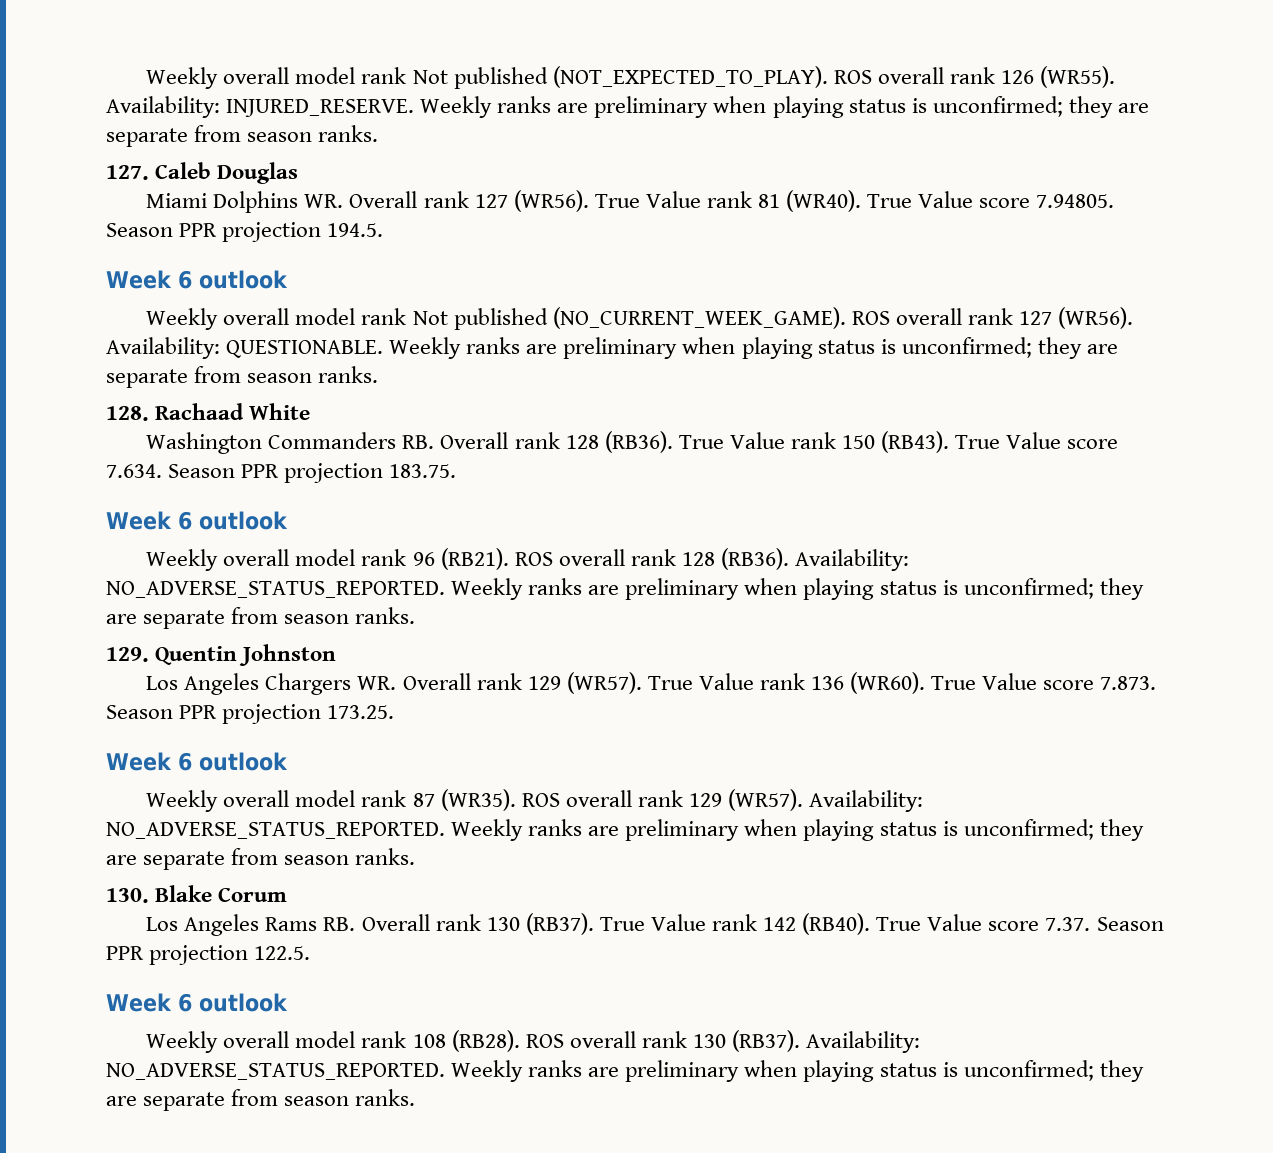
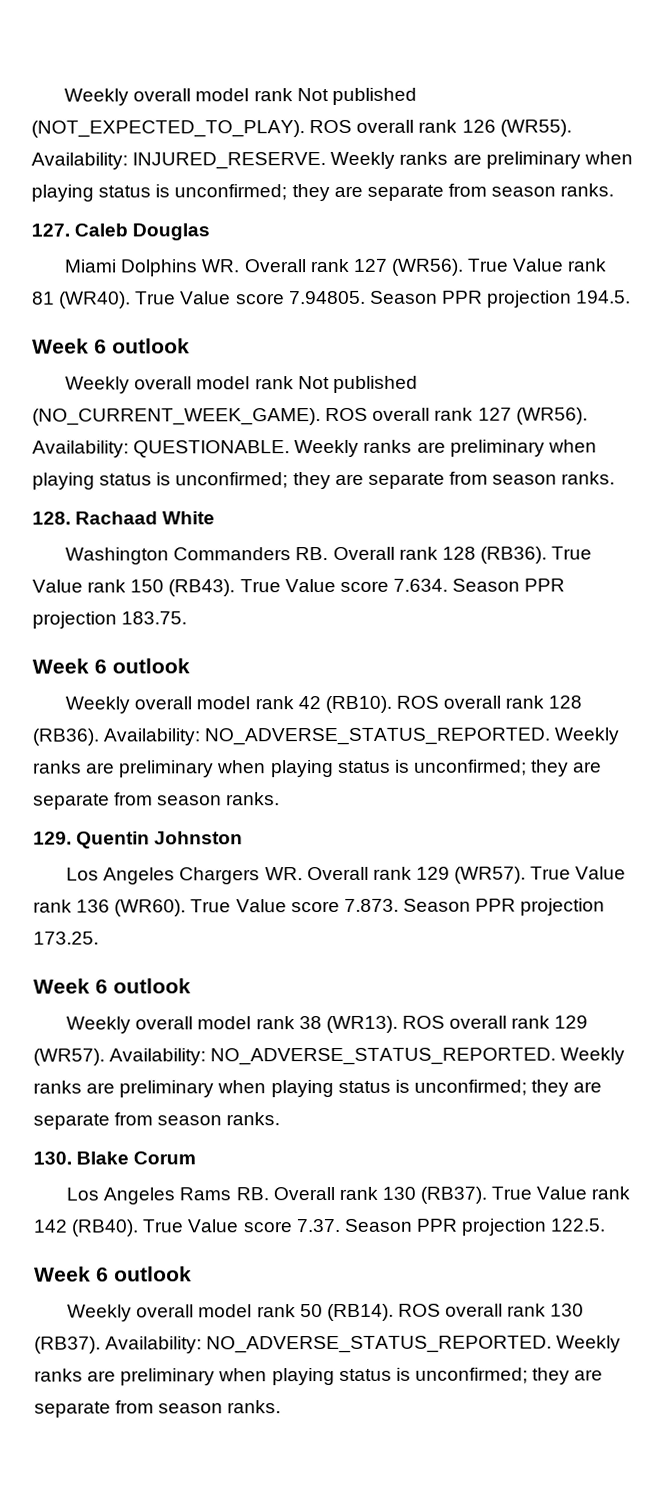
- Weekly overall model rank 96 (RB21).
+ Weekly overall model rank 42 (RB10).
- Weekly overall model rank 87 (WR35).
+ Weekly overall model rank 38 (WR13).
- Weekly overall model rank 108 (RB28).
+ Weekly overall model rank 50 (RB14).

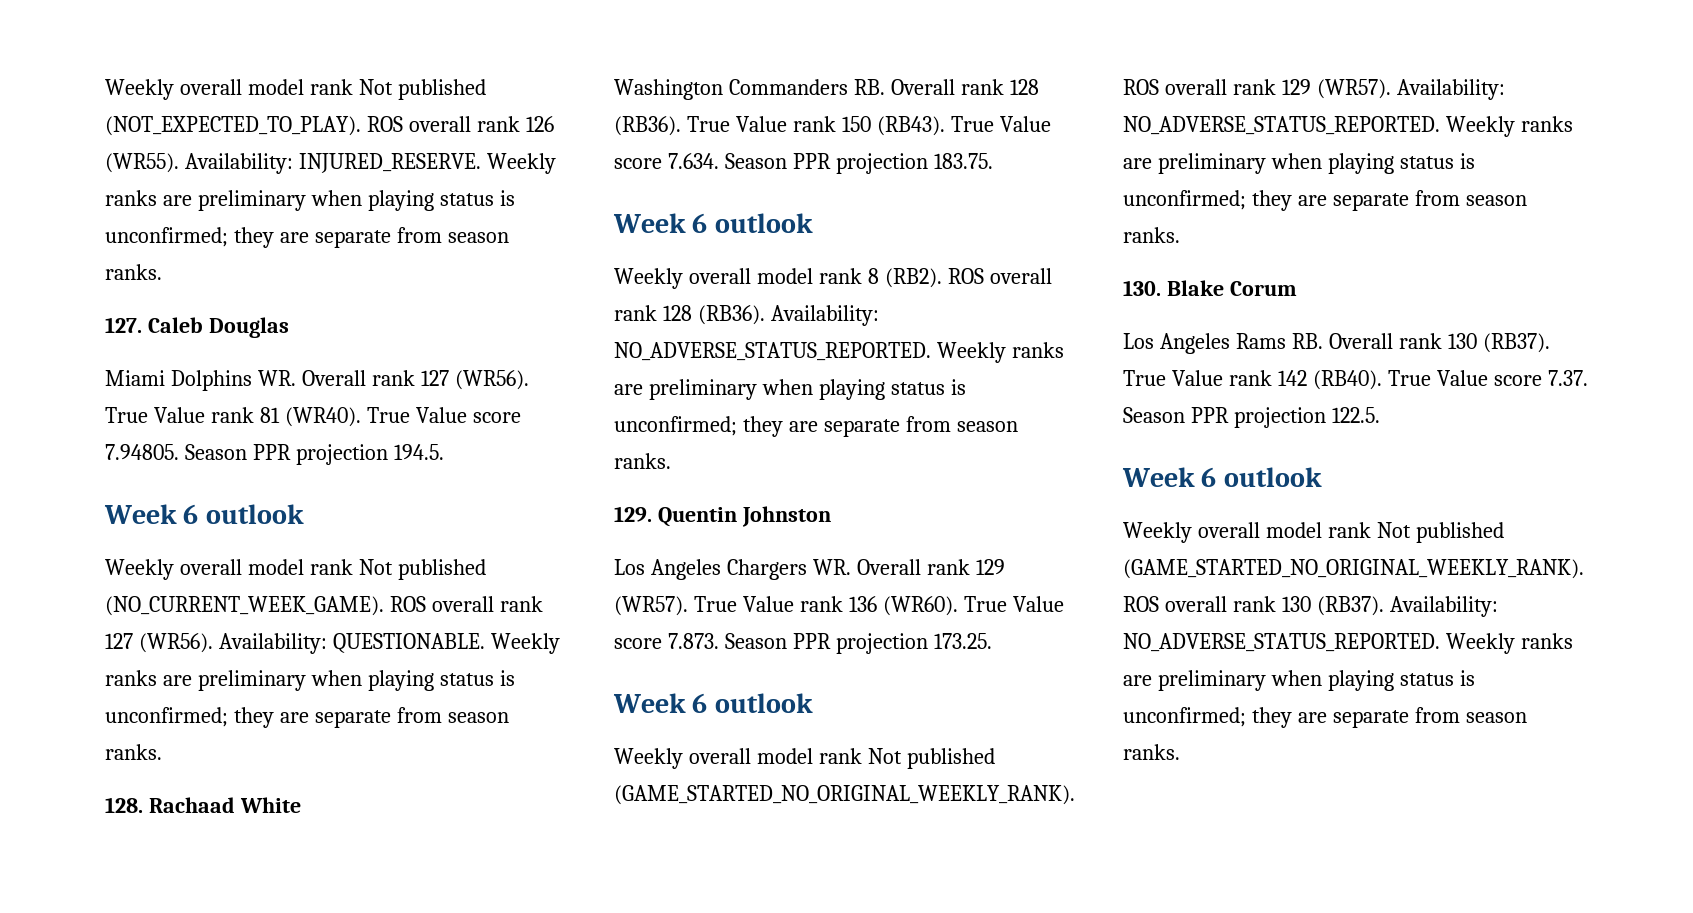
- Weekly overall model rank 42 (RB10).
+ Weekly overall model rank 8 (RB2).
  True Value score 7.873. Season PPR projection 173.25.
  Week 6 outlook
- Weekly overall model rank 38 (WR13).
+ Weekly overall model rank Not published (GAME_STARTED_NO_ORIGINAL_WEEKLY_RANK).
  True Value score 7.37. Season PPR projection 122.5.
  Week 6 outlook
- Weekly overall model rank 50 (RB14).
+ Weekly overall model rank Not published (GAME_STARTED_NO_ORIGINAL_WEEKLY_RANK).

